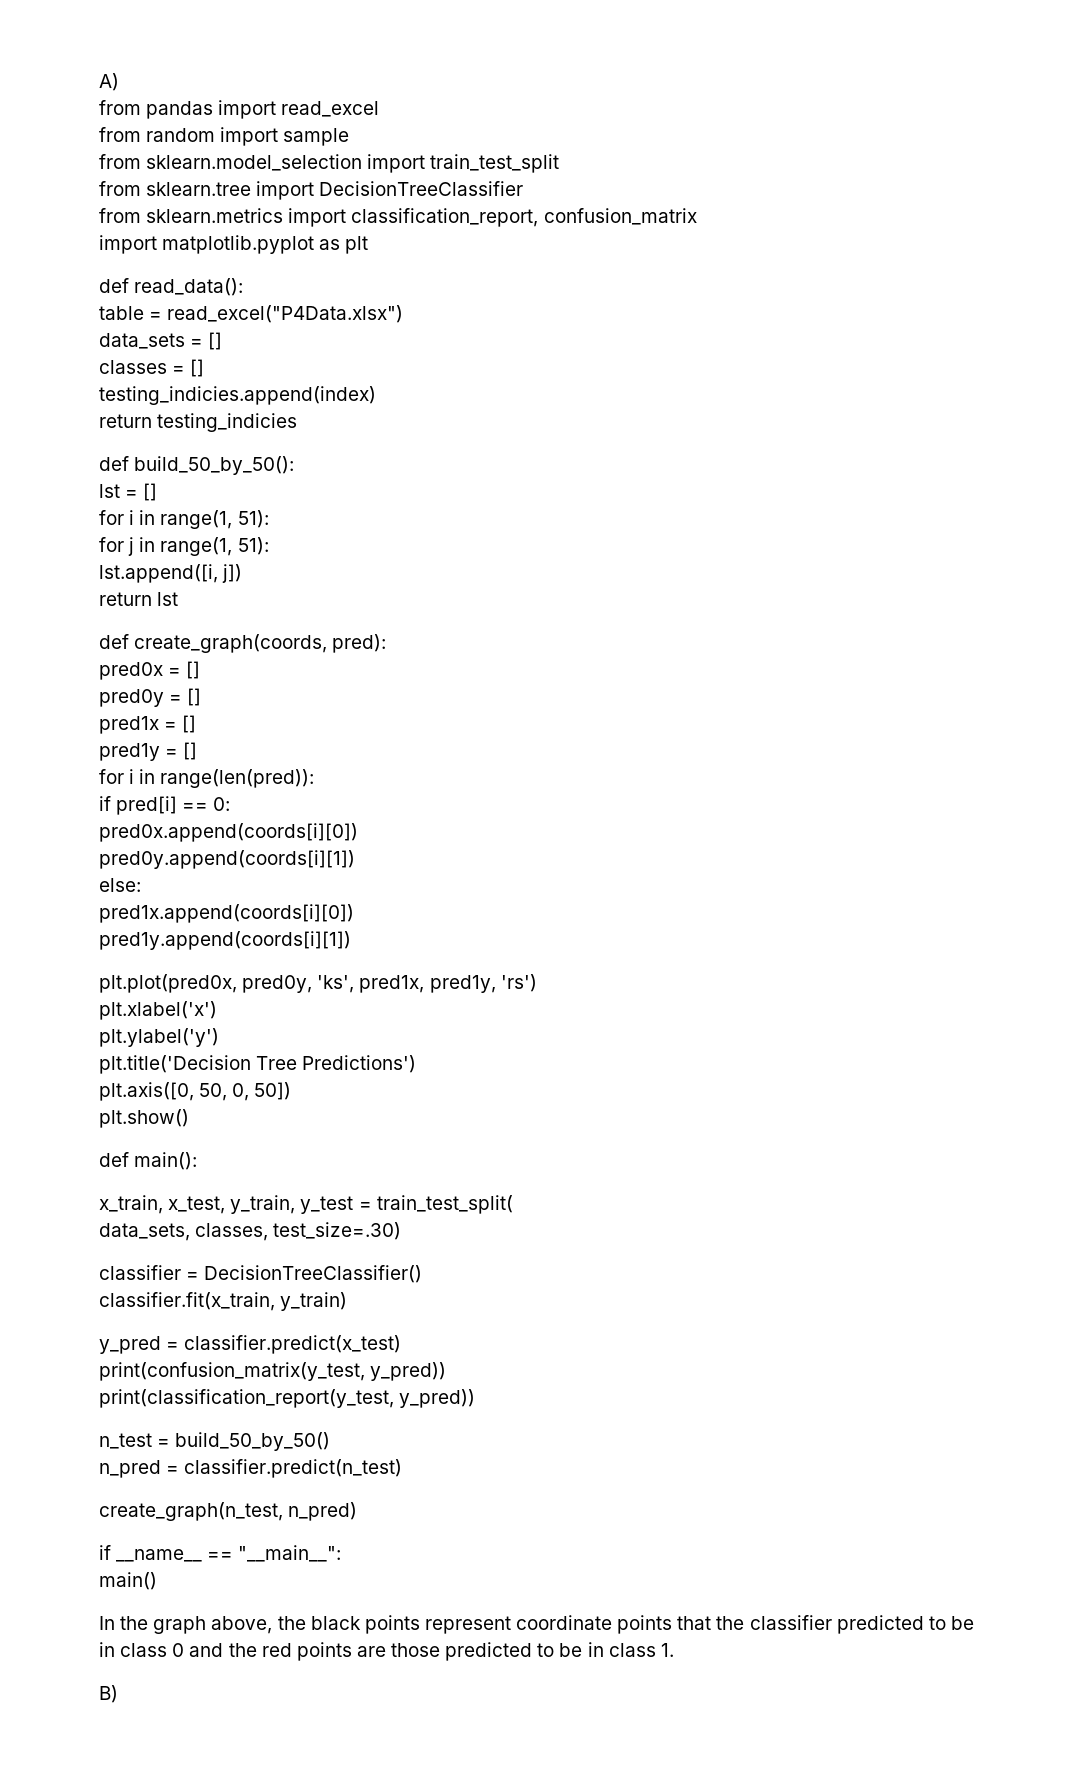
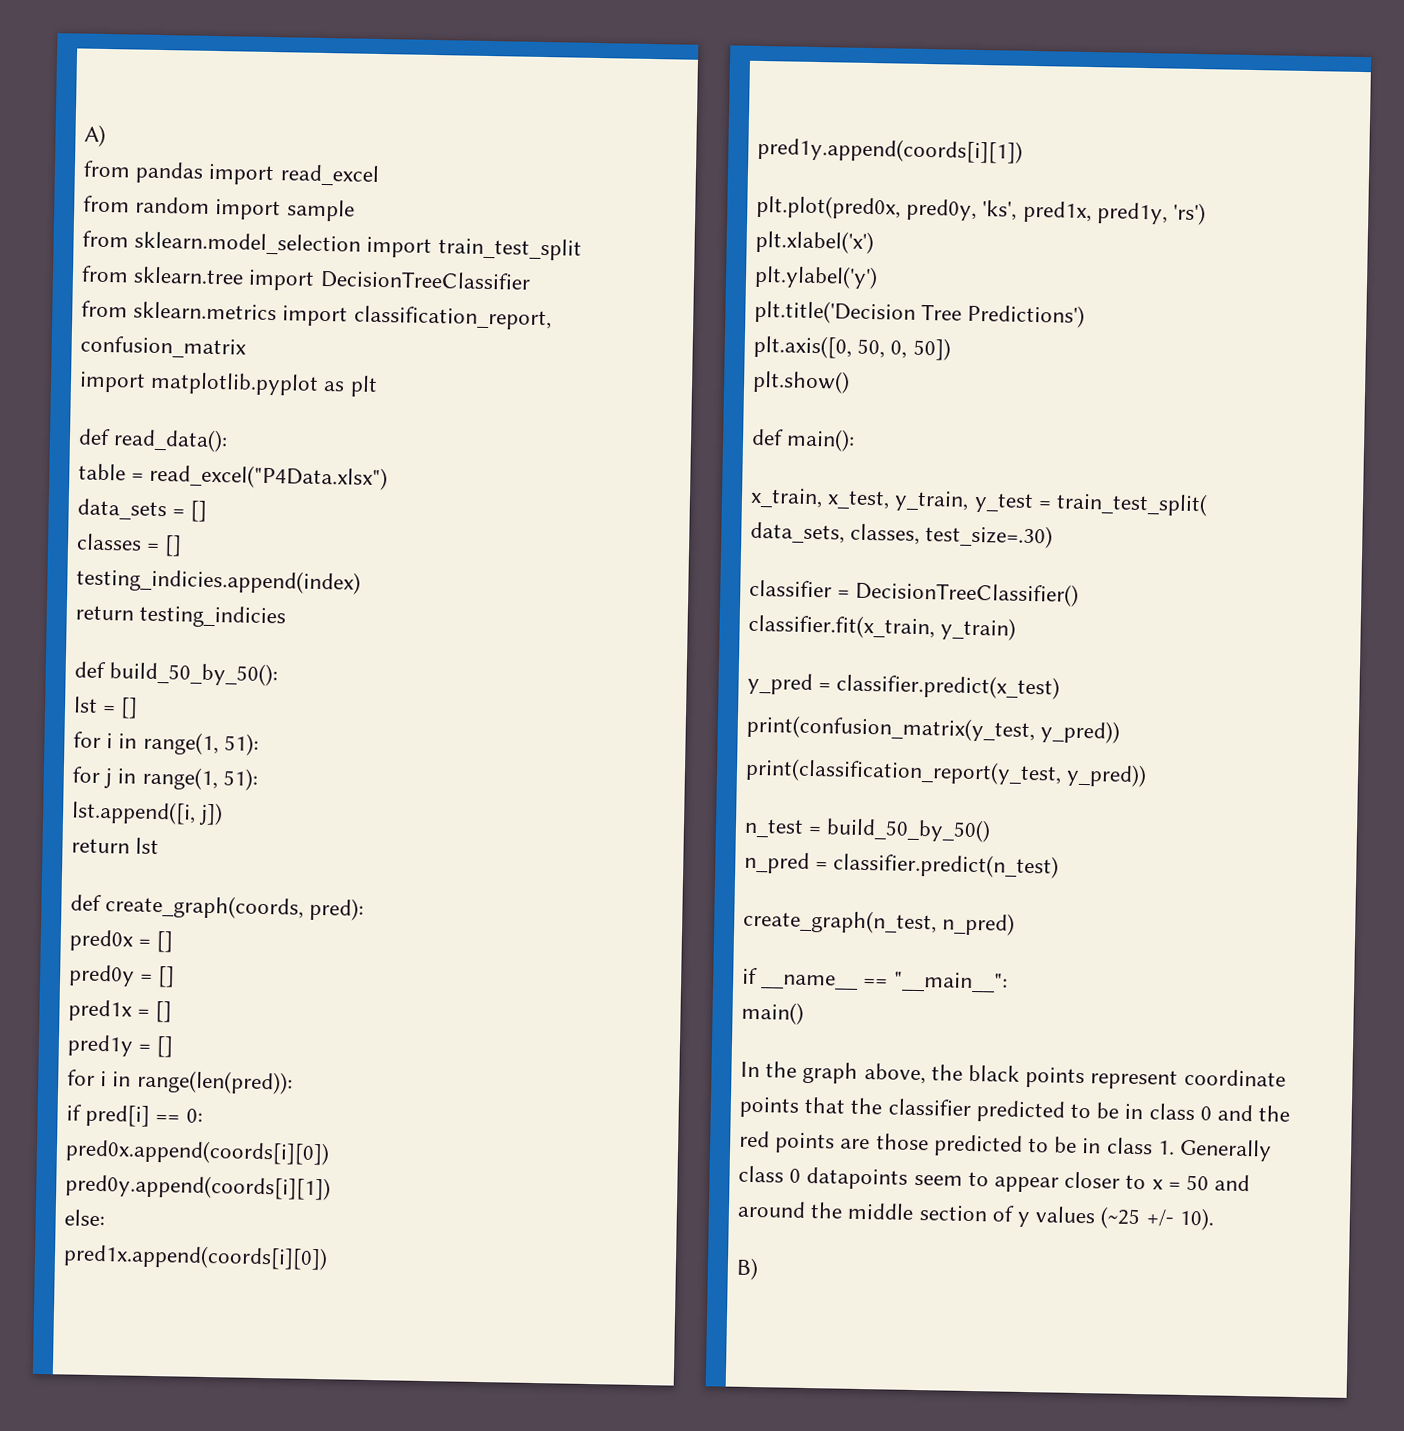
- In the graph above, the black points represent coordinate points that the classifier predicted to be in class 0 and the red points are those predicted to be in class 1.
+ In the graph above, the black points represent coordinate points that the classifier predicted to be in class 0 and the red points are those predicted to be in class 1. Generally class 0 datapoints seem to appear closer to x = 50 and around the middle section of y values (~25 +/- 10).

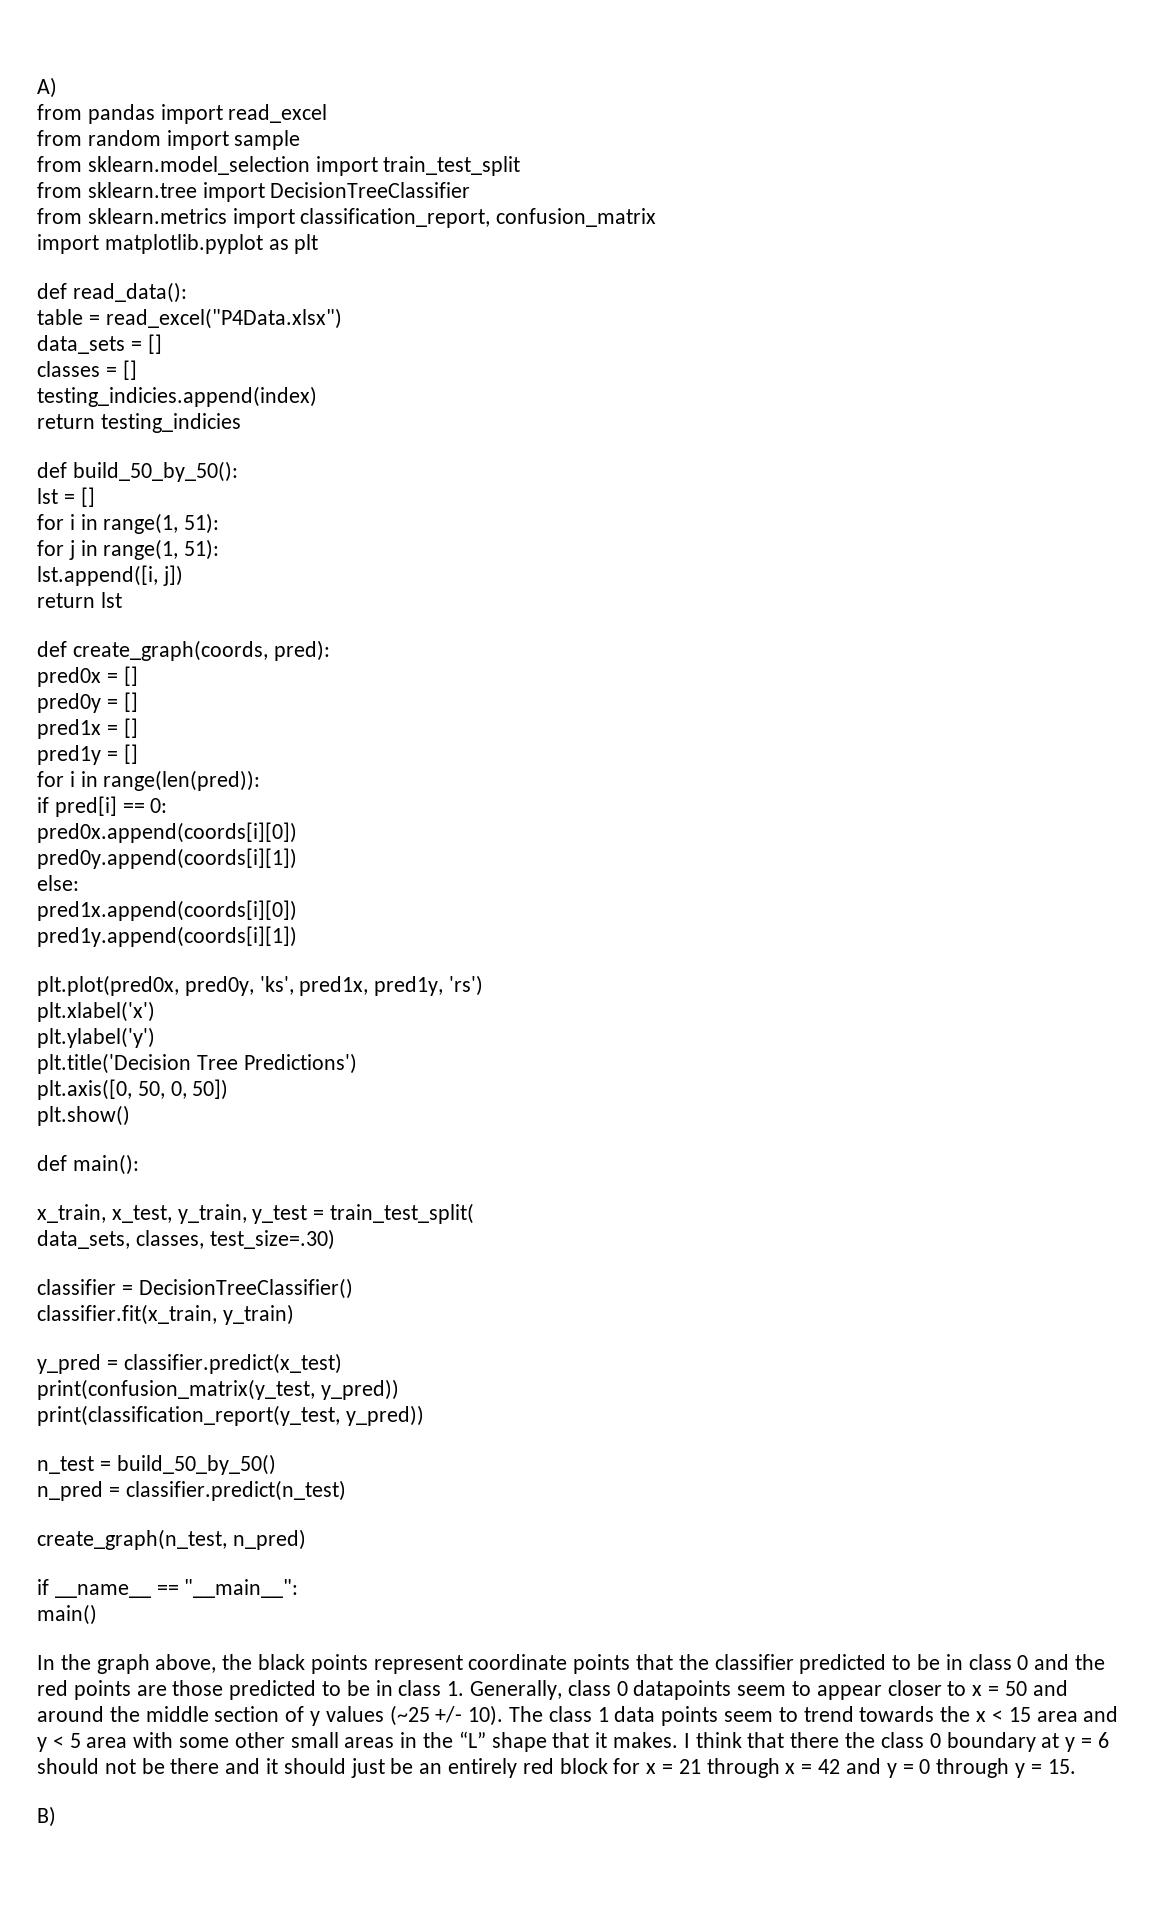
- In the graph above, the black points represent coordinate points that the classifier predicted to be in class 0 and the red points are those predicted to be in class 1. Generally class 0 datapoints seem to appear closer to x = 50 and around the middle section of y values (~25 +/- 10).
+ In the graph above, the black points represent coordinate points that the classifier predicted to be in class 0 and the red points are those predicted to be in class 1. Generally, class 0 datapoints seem to appear closer to x = 50 and around the middle section of y values (~25 +/- 10). The class 1 data points seem to trend towards the x < 15 area and y < 5 area with some other small areas in the “L” shape that it makes. I think that there the class 0 boundary at y = 6 should not be there and it should just be an entirely red block for x = 21 through x = 42 and y = 0 through y = 15.

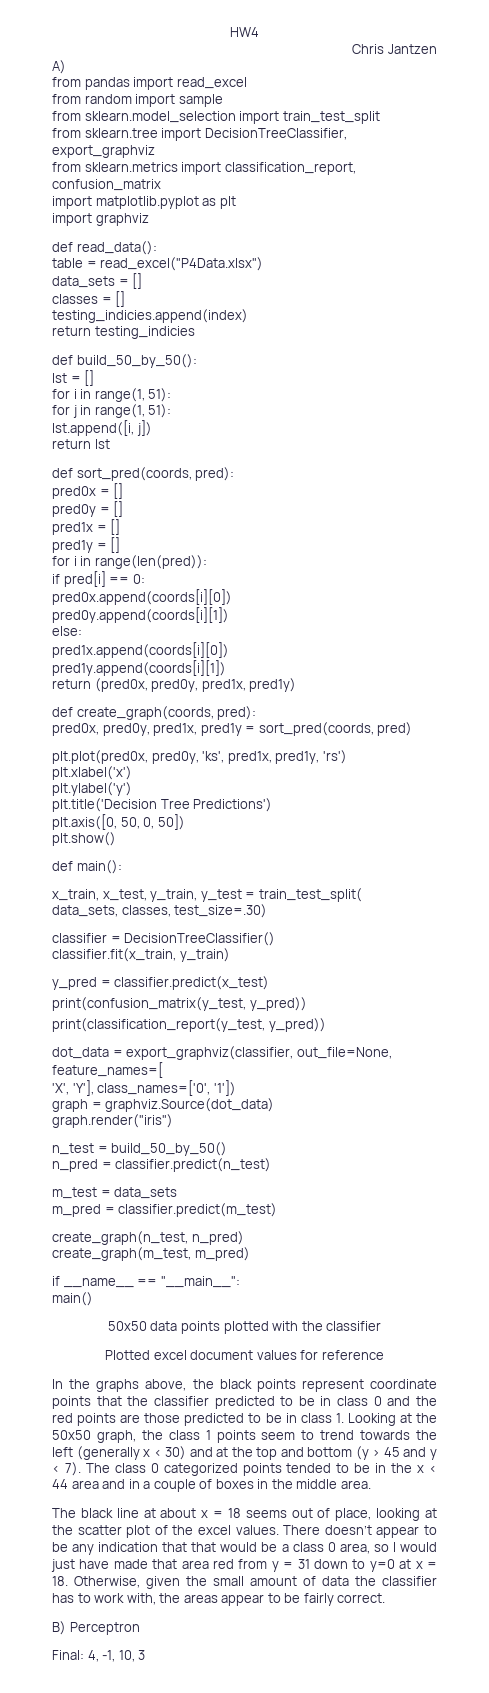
+ HW4
+ Chris Jantzen
- from sklearn.tree import DecisionTreeClassifier
+ from sklearn.tree import DecisionTreeClassifier, export_graphviz
+ import graphviz
- def create_graph(coords, pred):
+ def sort_pred(coords, pred):
+ return (pred0x, pred0y, pred1x, pred1y)
+ def create_graph(coords, pred):
+ pred0x, pred0y, pred1x, pred1y = sort_pred(coords, pred)
+ dot_data = export_graphviz(classifier, out_file=None, feature_names=[
+ 'X', 'Y'], class_names=['0', '1'])
+ graph = graphviz.Source(dot_data)
+ graph.render("iris")
+ m_test = data_sets
+ m_pred = classifier.predict(m_test)
+ create_graph(m_test, m_pred)
+ 50x50 data points plotted with the classifier
+ Plotted excel document values for reference
- In the graph above, the black points represent coordinate points that the classifier predicted to be in class 0 and the red points are those predicted to be in class 1. Generally, class 0 datapoints seem to appear closer to x = 50 and around the middle section of y values (~25 +/- 10). The class 1 data points seem to trend towards the x < 15 area and y < 5 area with some other small areas in the “L” shape that it makes. I think that there the class 0 boundary at y = 6 should not be there and it should just be an entirely red block for x = 21 through x = 42 and y = 0 through y = 15.
- B)
+ In the graphs above, the black points represent coordinate points that the classifier predicted to be in class 0 and the red points are those predicted to be in class 1. Looking at the 50x50 graph, the class 1 points seem to trend towards the left (generally x < 30) and at the top and bottom (y > 45 and y < 7). The class 0 categorized points tended to be in the x < 44 area and in a couple of boxes in the middle area.
+ The black line at about x = 18 seems out of place, looking at the scatter plot of the excel values. There doesn’t appear to be any indication that that would be a class 0 area, so I would just have made that area red from y = 31 down to y=0 at x = 18. Otherwise, given the small amount of data the classifier has to work with, the areas appear to be fairly correct.
+ B) Perceptron
+ Final: 4, -1, 10, 3

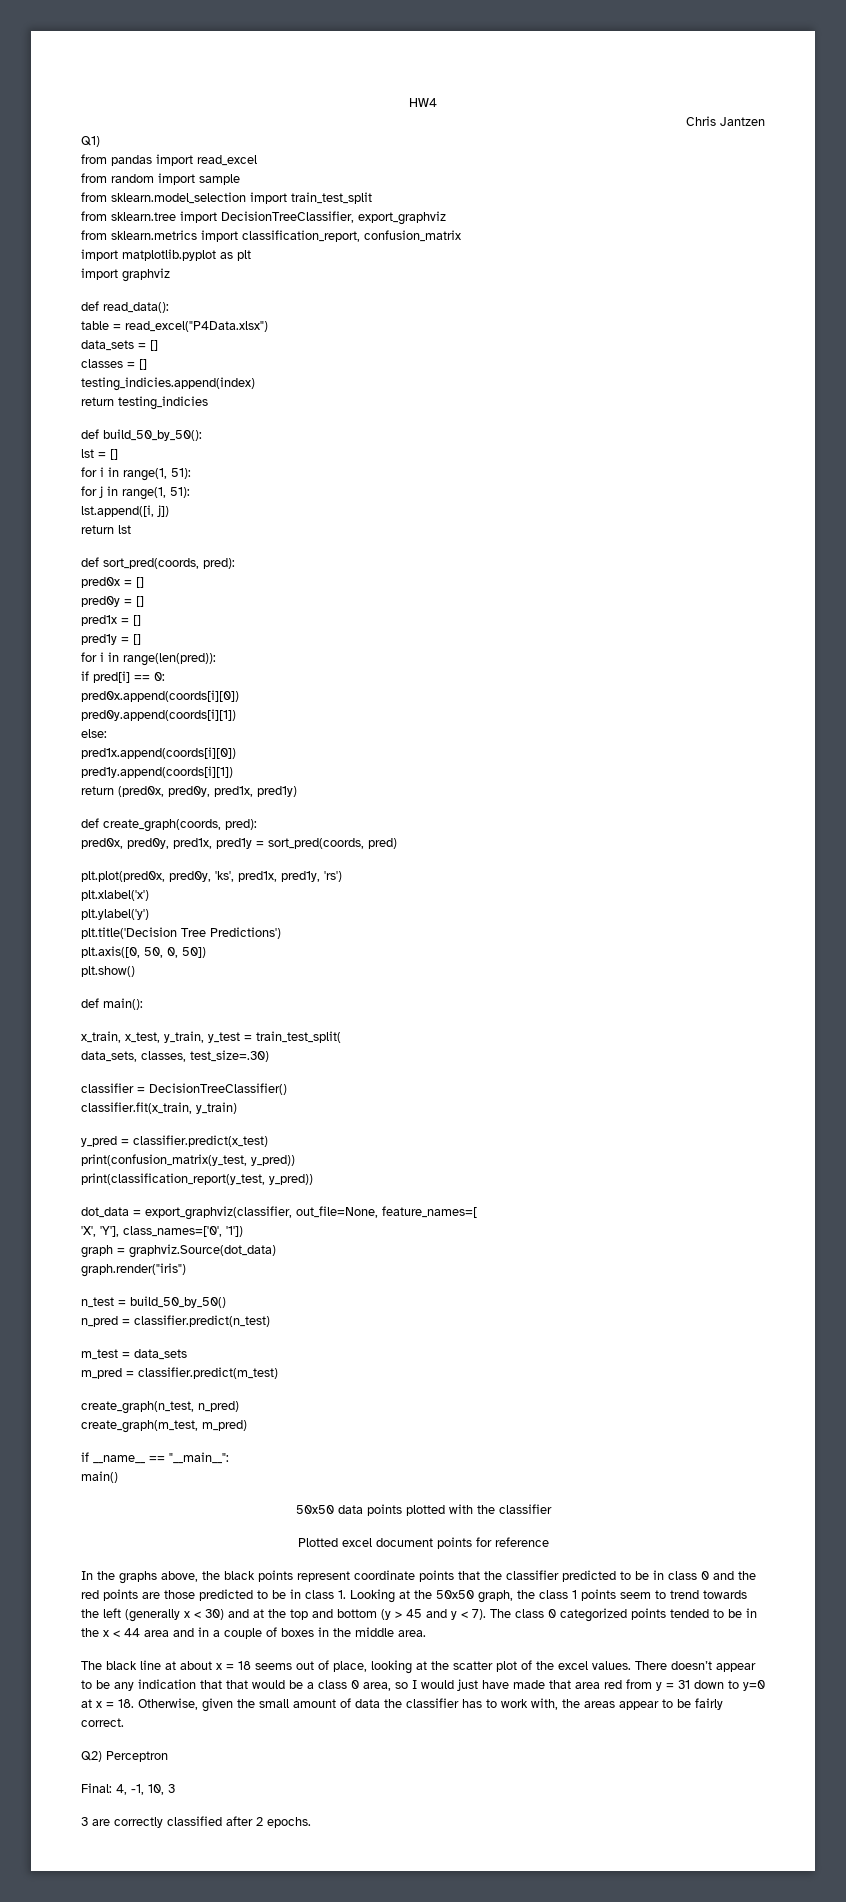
- A)
+ Q1)
- Plotted excel document values for reference
+ Plotted excel document points for reference
- B) Perceptron
+ Q2) Perceptron
+ 3 are correctly classified after 2 epochs.

